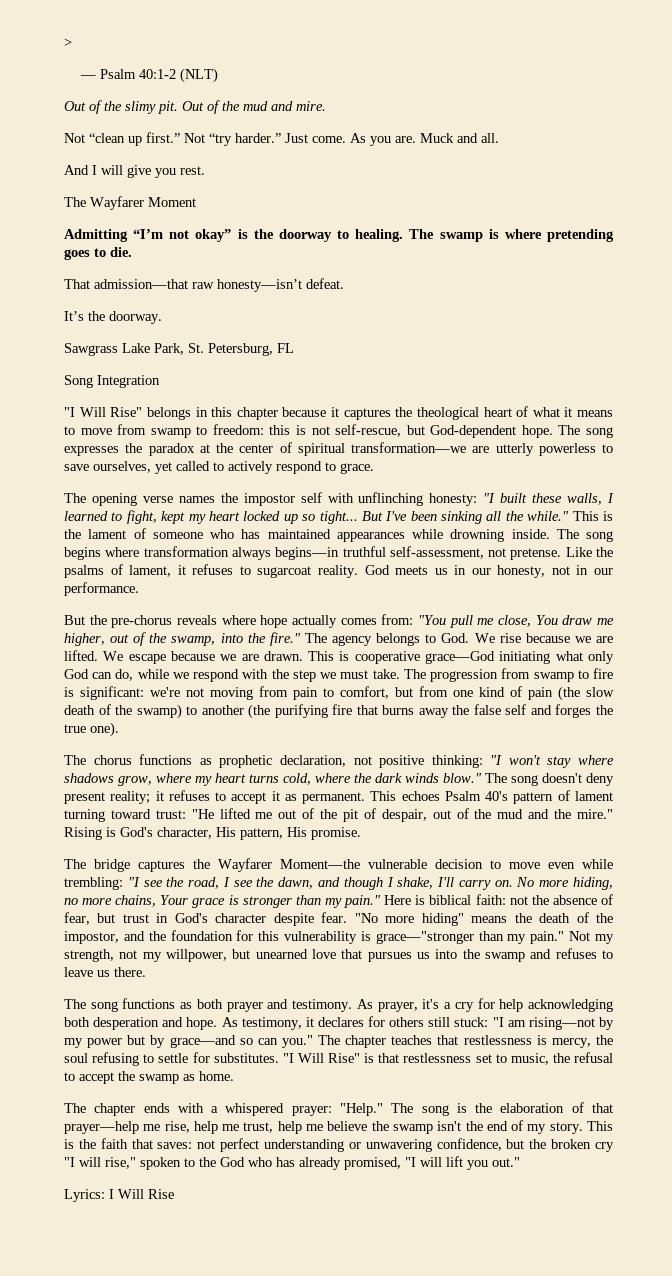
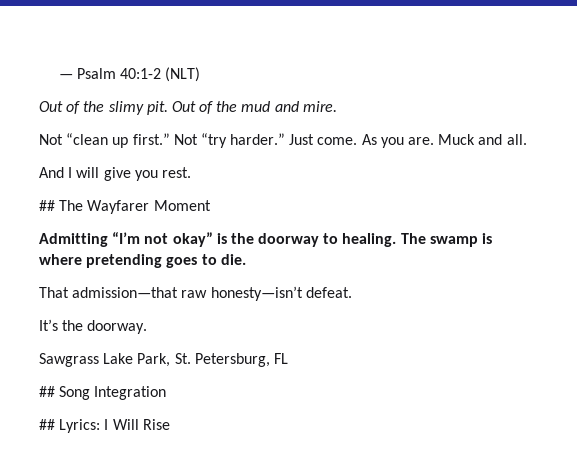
- >
- The Wayfarer Moment
+ ## The Wayfarer Moment
- Song Integration
+ ## Song Integration
- "I Will Rise" belongs in this chapter because it captures the theological heart of what it means to move from swamp to freedom: this is not self-rescue, but God-dependent hope. The song expresses the paradox at the center of spiritual transformation—we are utterly powerless to save ourselves, yet called to actively respond to grace.
- The opening verse names the impostor self with unflinching honesty: "I built these walls, I learned to fight, kept my heart locked up so tight... But I've been sinking all the while." This is the lament of someone who has maintained appearances while drowning inside. The song begins where transformation always begins—in truthful self-assessment, not pretense. Like the psalms of lament, it refuses to sugarcoat reality. God meets us in our honesty, not in our performance.
- But the pre-chorus reveals where hope actually comes from: "You pull me close, You draw me higher, out of the swamp, into the fire." The agency belongs to God. We rise because we are lifted. We escape because we are drawn. This is cooperative grace—God initiating what only God can do, while we respond with the step we must take. The progression from swamp to fire is significant: we're not moving from pain to comfort, but from one kind of pain (the slow death of the swamp) to another (the purifying fire that burns away the false self and forges the true one).
- The chorus functions as prophetic declaration, not positive thinking: "I won't stay where shadows grow, where my heart turns cold, where the dark winds blow." The song doesn't deny present reality; it refuses to accept it as permanent. This echoes Psalm 40's pattern of lament turning toward trust: "He lifted me out of the pit of despair, out of the mud and the mire." Rising is God's character, His pattern, His promise.
- The bridge captures the Wayfarer Moment—the vulnerable decision to move even while trembling: "I see the road, I see the dawn, and though I shake, I'll carry on. No more hiding, no more chains, Your grace is stronger than my pain." Here is biblical faith: not the absence of fear, but trust in God's character despite fear. "No more hiding" means the death of the impostor, and the foundation for this vulnerability is grace—"stronger than my pain." Not my strength, not my willpower, but unearned love that pursues us into the swamp and refuses to leave us there.
- The song functions as both prayer and testimony. As prayer, it's a cry for help acknowledging both desperation and hope. As testimony, it declares for others still stuck: "I am rising—not by my power but by grace—and so can you." The chapter teaches that restlessness is mercy, the soul refusing to settle for substitutes. "I Will Rise" is that restlessness set to music, the refusal to accept the swamp as home.
- The chapter ends with a whispered prayer: "Help." The song is the elaboration of that prayer—help me rise, help me trust, help me believe the swamp isn't the end of my story. This is the faith that saves: not perfect understanding or unwavering confidence, but the broken cry "I will rise," spoken to the God who has already promised, "I will lift you out."
- Lyrics: I Will Rise
+ ## Lyrics: I Will Rise

